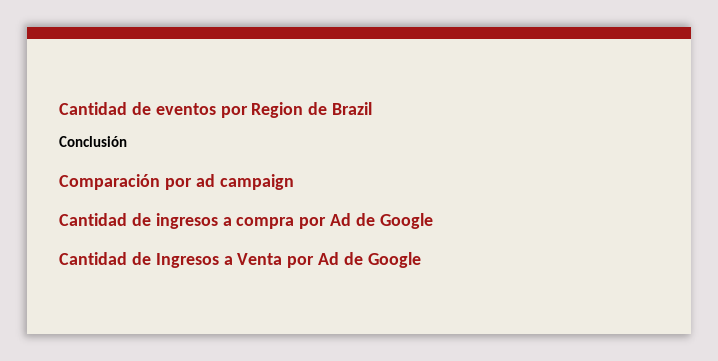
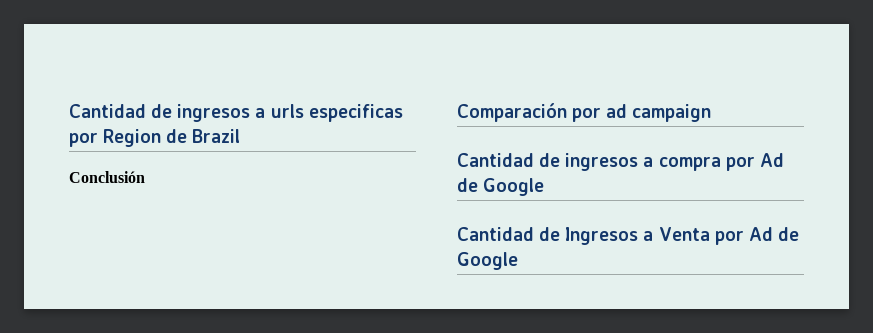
- Cantidad de eventos por Region de Brazil
+ Cantidad de ingresos a urls especificas por Region de Brazil

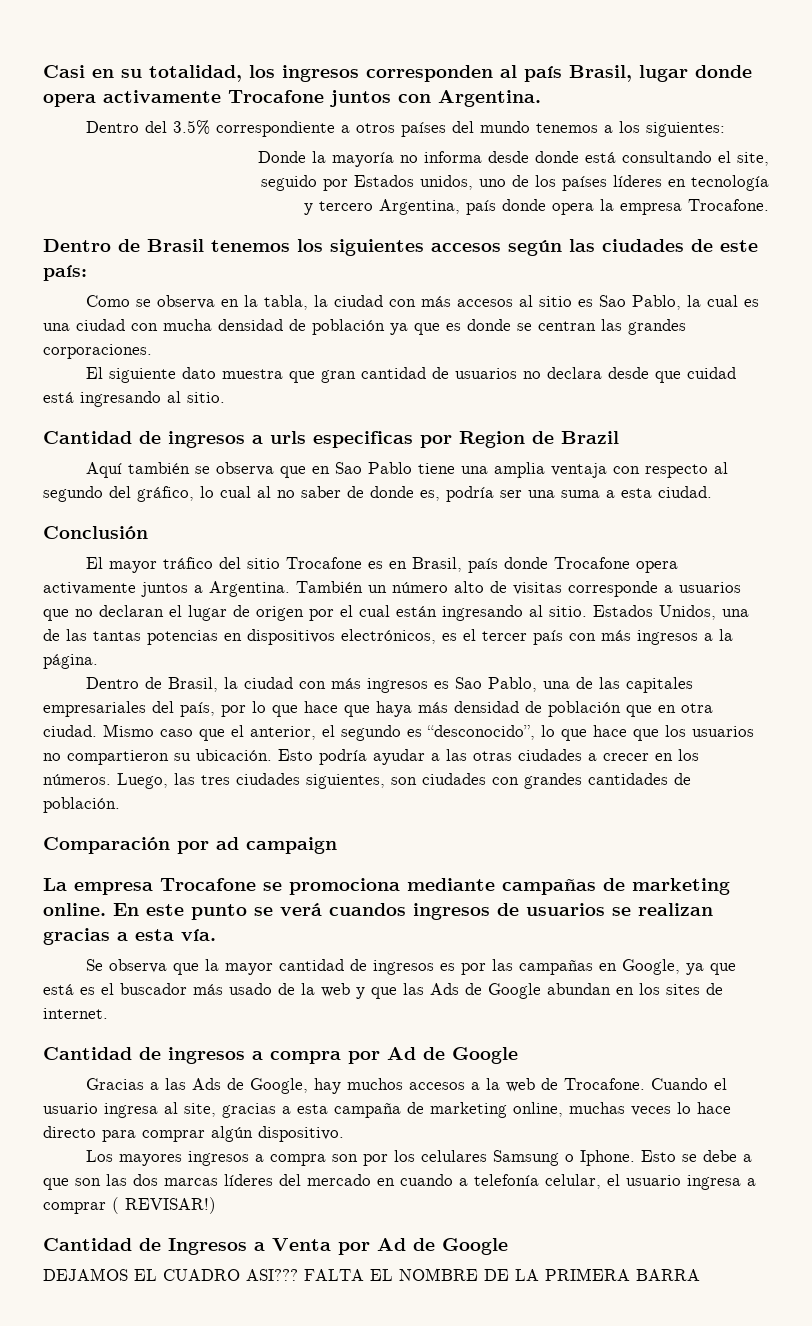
+ Casi en su totalidad, los ingresos corresponden al país Brasil, lugar donde opera activamente Trocafone juntos con Argentina.
+ Dentro del 3.5% correspondiente a otros países del mundo tenemos a los siguientes:
+ Donde la mayoría no informa desde donde está consultando el site,
+ seguido por Estados unidos, uno de los países líderes en tecnología
+ y tercero Argentina, país donde opera la empresa Trocafone.
+ Dentro de Brasil tenemos los siguientes accesos según las ciudades de este país:
+ Como se observa en la tabla, la ciudad con más accesos al sitio es Sao Pablo, la cual es una ciudad con mucha densidad de población ya que es donde se centran las grandes corporaciones.
+ El siguiente dato muestra que gran cantidad de usuarios no declara desde que cuidad está ingresando al sitio.
+ Aquí también se observa que en Sao Pablo tiene una amplia ventaja con respecto al segundo del gráfico, lo cual al no saber de donde es, podría ser una suma a esta ciudad.
  Conclusión
+ El mayor tráfico del sitio Trocafone es en Brasil, país donde Trocafone opera activamente juntos a Argentina. También un número alto de visitas corresponde a usuarios que no declaran el lugar de origen por el cual están ingresando al sitio. Estados Unidos, una de las tantas potencias en dispositivos electrónicos, es el tercer país con más ingresos a la página.
+ Dentro de Brasil, la ciudad con más ingresos es Sao Pablo, una de las capitales empresariales del país, por lo que hace que haya más densidad de población que en otra ciudad. Mismo caso que el anterior, el segundo es “desconocido”, lo que hace que los usuarios no compartieron su ubicación. Esto podría ayudar a las otras ciudades a crecer en los números. Luego, las tres ciudades siguientes, son ciudades con grandes cantidades de población.
  Comparación por ad campaign
+ La empresa Trocafone se promociona mediante campañas de marketing online. En este punto se verá cuandos ingresos de usuarios se realizan gracias a esta vía.
+ Se observa que la mayor cantidad de ingresos es por las campañas en Google, ya que está es el buscador más usado de la web y que las Ads de Google abundan en los sites de internet.
+ Gracias a las Ads de Google, hay muchos accesos a la web de Trocafone. Cuando el usuario ingresa al site, gracias a esta campaña de marketing online, muchas veces lo hace directo para comprar algún dispositivo.
+ Los mayores ingresos a compra son por los celulares Samsung o Iphone. Esto se debe a que son las dos marcas líderes del mercado en cuando a telefonía celular, el usuario ingresa a comprar ( REVISAR!)
+ DEJAMOS EL CUADRO ASI??? FALTA EL NOMBRE DE LA PRIMERA BARRA

